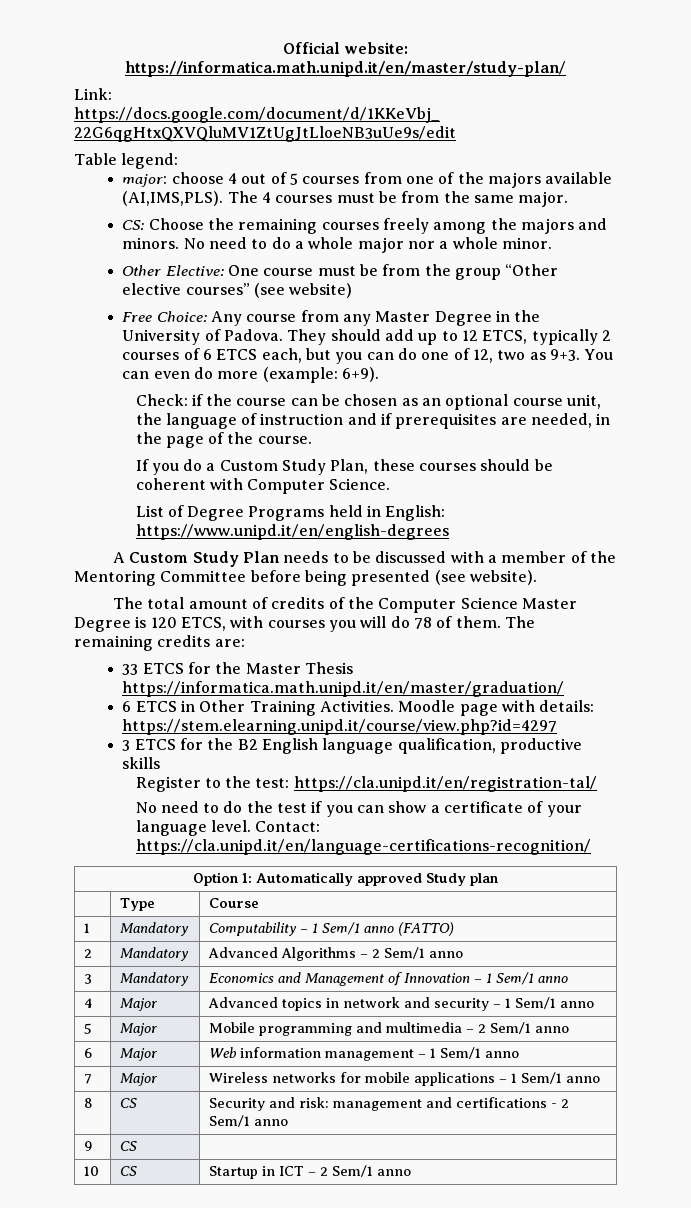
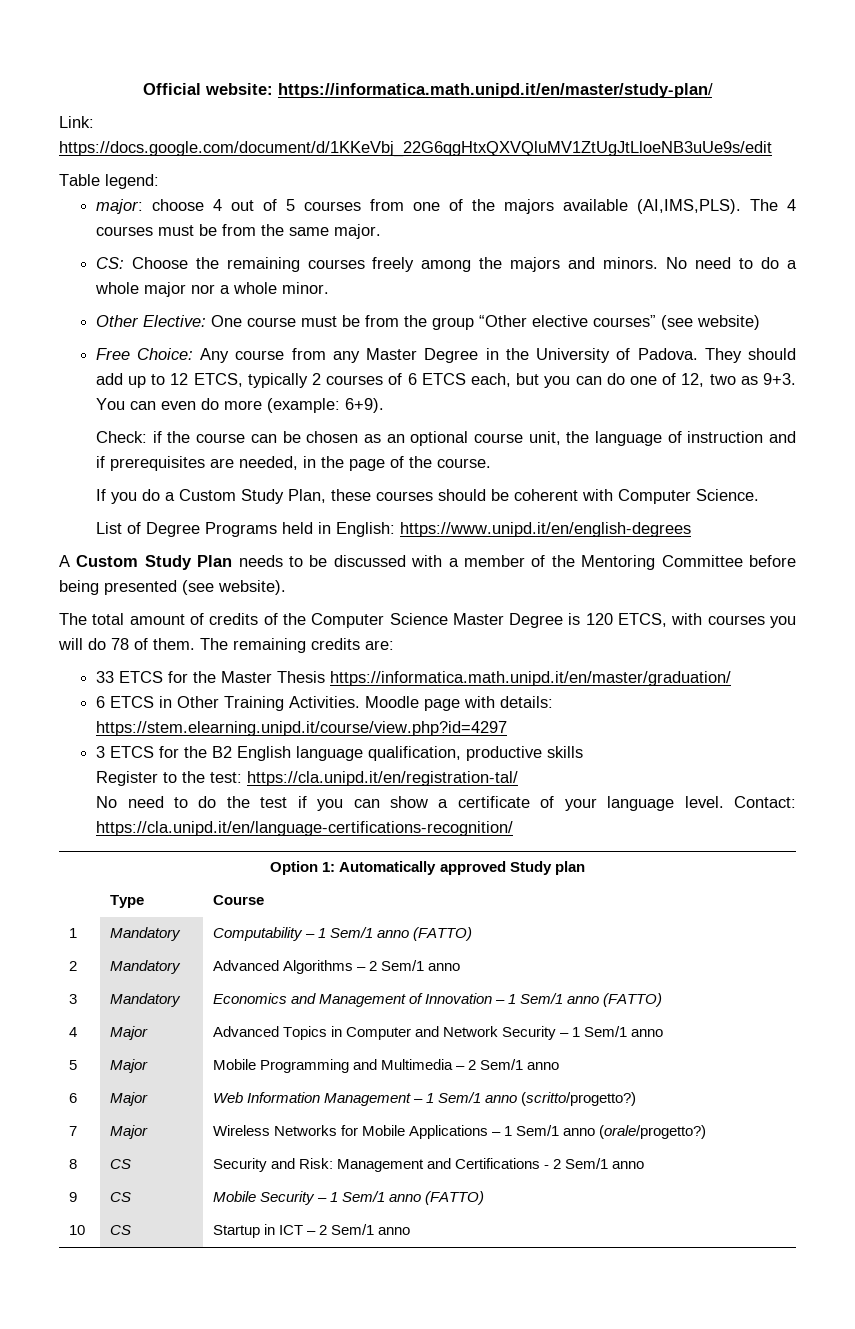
- 3 | Mandatory | Economics and Management of Innovation – 1 Sem/1 anno
+ 3 | Mandatory | Economics and Management of Innovation – 1 Sem/1 anno (FATTO)
- 4 | Major | Advanced topics in network and security – 1 Sem/1 anno
+ 4 | Major | Advanced Topics in Computer and Network Security – 1 Sem/1 anno
- 5 | Major | Mobile programming and multimedia – 2 Sem/1 anno
+ 5 | Major | Mobile Programming and Multimedia – 2 Sem/1 anno
- 6 | Major | Web information management – 1 Sem/1 anno
+ 6 | Major | Web Information Management – 1 Sem/1 anno (scritto/progetto?)
- 7 | Major | Wireless networks for mobile applications – 1 Sem/1 anno
+ 7 | Major | Wireless Networks for Mobile Applications – 1 Sem/1 anno (orale/progetto?)
- 8 | CS | Security and risk: management and certifications - 2 Sem/1 anno
+ 8 | CS | Security and Risk: Management and Certifications - 2 Sem/1 anno
- 9 | CS |
+ 9 | CS | Mobile Security – 1 Sem/1 anno (FATTO)

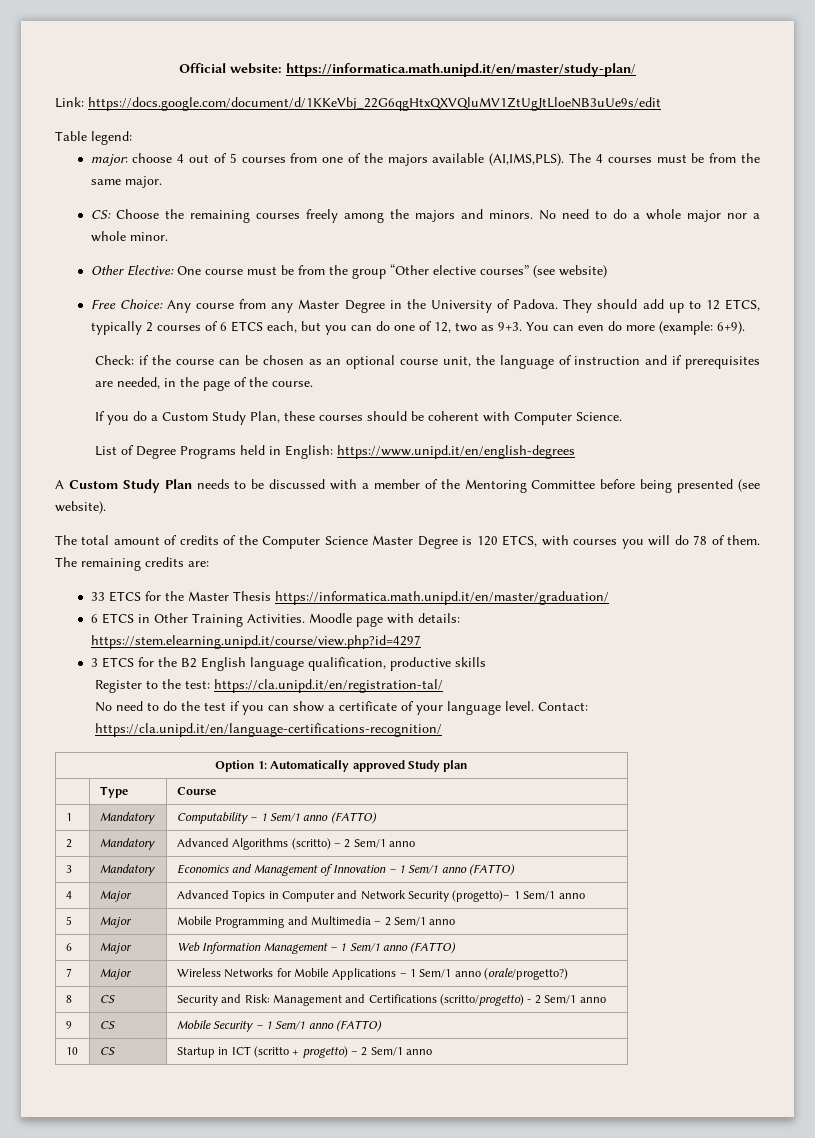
- 2 | Mandatory | Advanced Algorithms – 2 Sem/1 anno
+ 2 | Mandatory | Advanced Algorithms (scritto) – 2 Sem/1 anno
- 4 | Major | Advanced Topics in Computer and Network Security – 1 Sem/1 anno
+ 4 | Major | Advanced Topics in Computer and Network Security (progetto)– 1 Sem/1 anno
- 6 | Major | Web Information Management – 1 Sem/1 anno (scritto/progetto?)
+ 6 | Major | Web Information Management – 1 Sem/1 anno (FATTO)
- 8 | CS | Security and Risk: Management and Certifications - 2 Sem/1 anno
+ 8 | CS | Security and Risk: Management and Certifications (scritto/progetto) - 2 Sem/1 anno
- 10 | CS | Startup in ICT – 2 Sem/1 anno
+ 10 | CS | Startup in ICT (scritto + progetto) – 2 Sem/1 anno

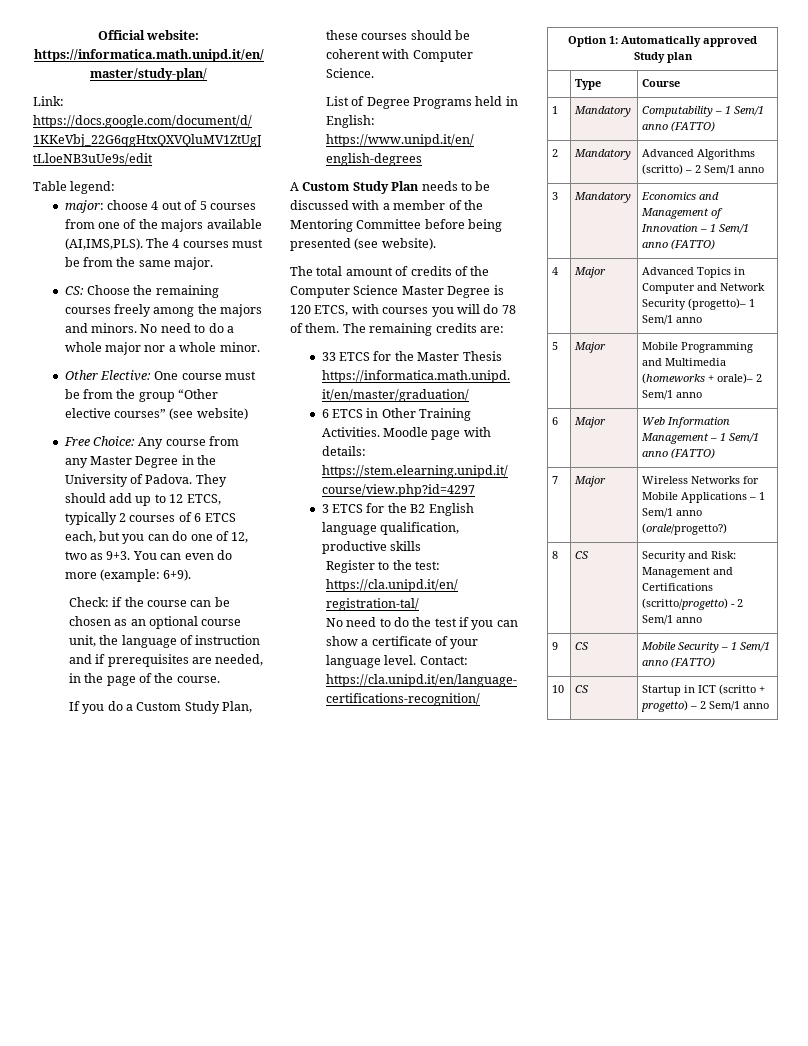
- 5 | Major | Mobile Programming and Multimedia – 2 Sem/1 anno
+ 5 | Major | Mobile Programming and Multimedia (homeworks + orale)– 2 Sem/1 anno

